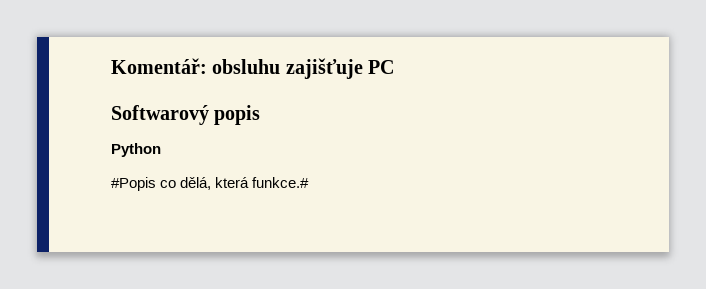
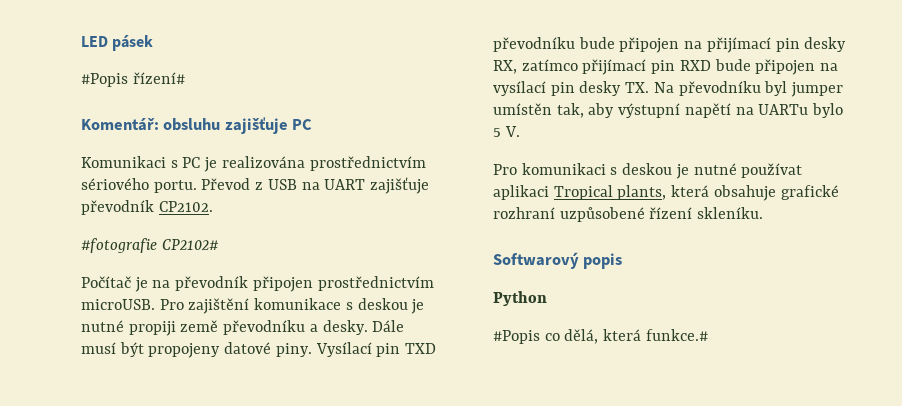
+ LED pásek
+ #Popis řízení#
+ Komunikaci s PC je realizována prostřednictvím sériového portu. Převod z USB na UART zajišťuje převodník CP2102.
+ #fotografie CP2102#
+ Počítač je na převodník připojen prostřednictvím microUSB. Pro zajištění komunikace s deskou je nutné propiji země převodníku a desky. Dále musí být propojeny datové piny. Vysílací pin TXD převodníku bude připojen na přijímací pin desky RX, zatímco přijímací pin RXD bude připojen na vysílací pin desky TX. Na převodníku byl jumper umístěn tak, aby výstupní napětí na UARTu bylo 5 V.
+ Pro komunikaci s deskou je nutné používat aplikaci Tropical plants, která obsahuje grafické rozhraní uzpůsobené řízení skleníku.

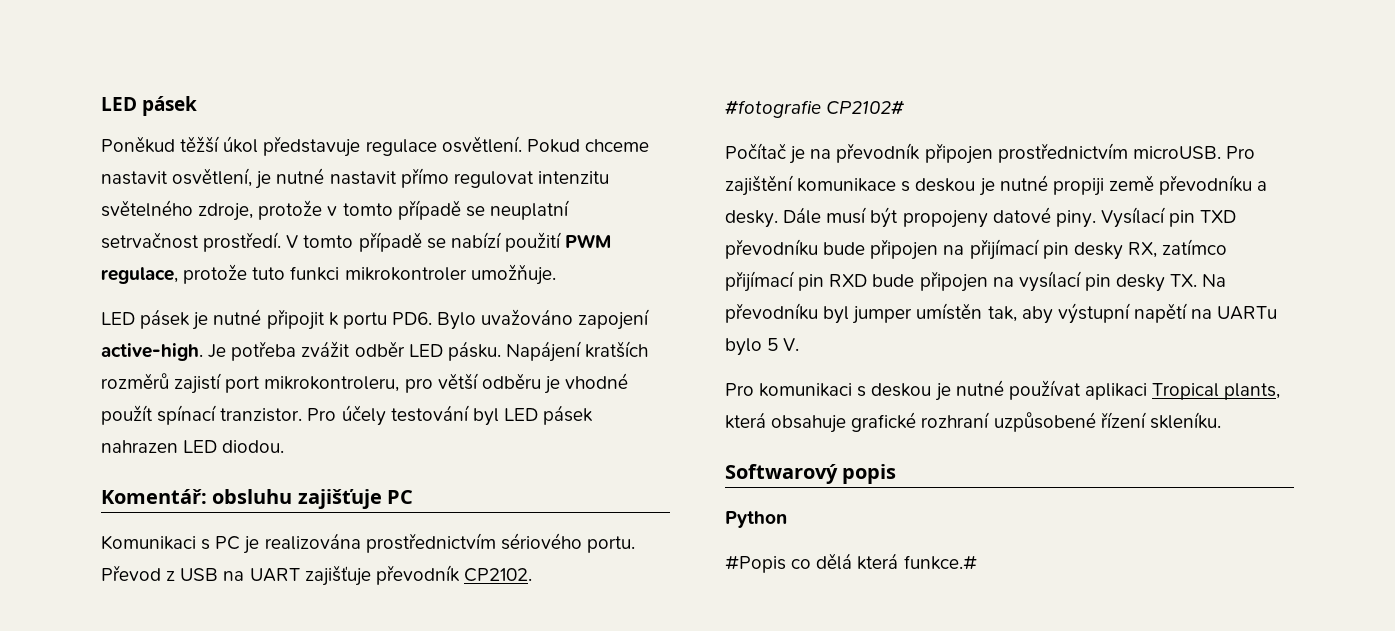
- #Popis řízení#
+ Poněkud těžší úkol představuje regulace osvětlení. Pokud chceme nastavit osvětlení, je nutné nastavit přímo regulovat intenzitu světelného zdroje, protože v tomto případě se neuplatní setrvačnost prostředí. V tomto případě se nabízí použití PWM regulace, protože tuto funkci mikrokontroler umožňuje.
+ LED pásek je nutné připojit k portu PD6. Bylo uvažováno zapojení active-high. Je potřeba zvážit odběr LED pásku. Napájení kratších rozměrů zajistí port mikrokontroleru, pro větší odběru je vhodné použít spínací tranzistor. Pro účely testování byl LED pásek nahrazen LED diodou.
- #Popis co dělá, která funkce.#
+ #Popis co dělá která funkce.#

